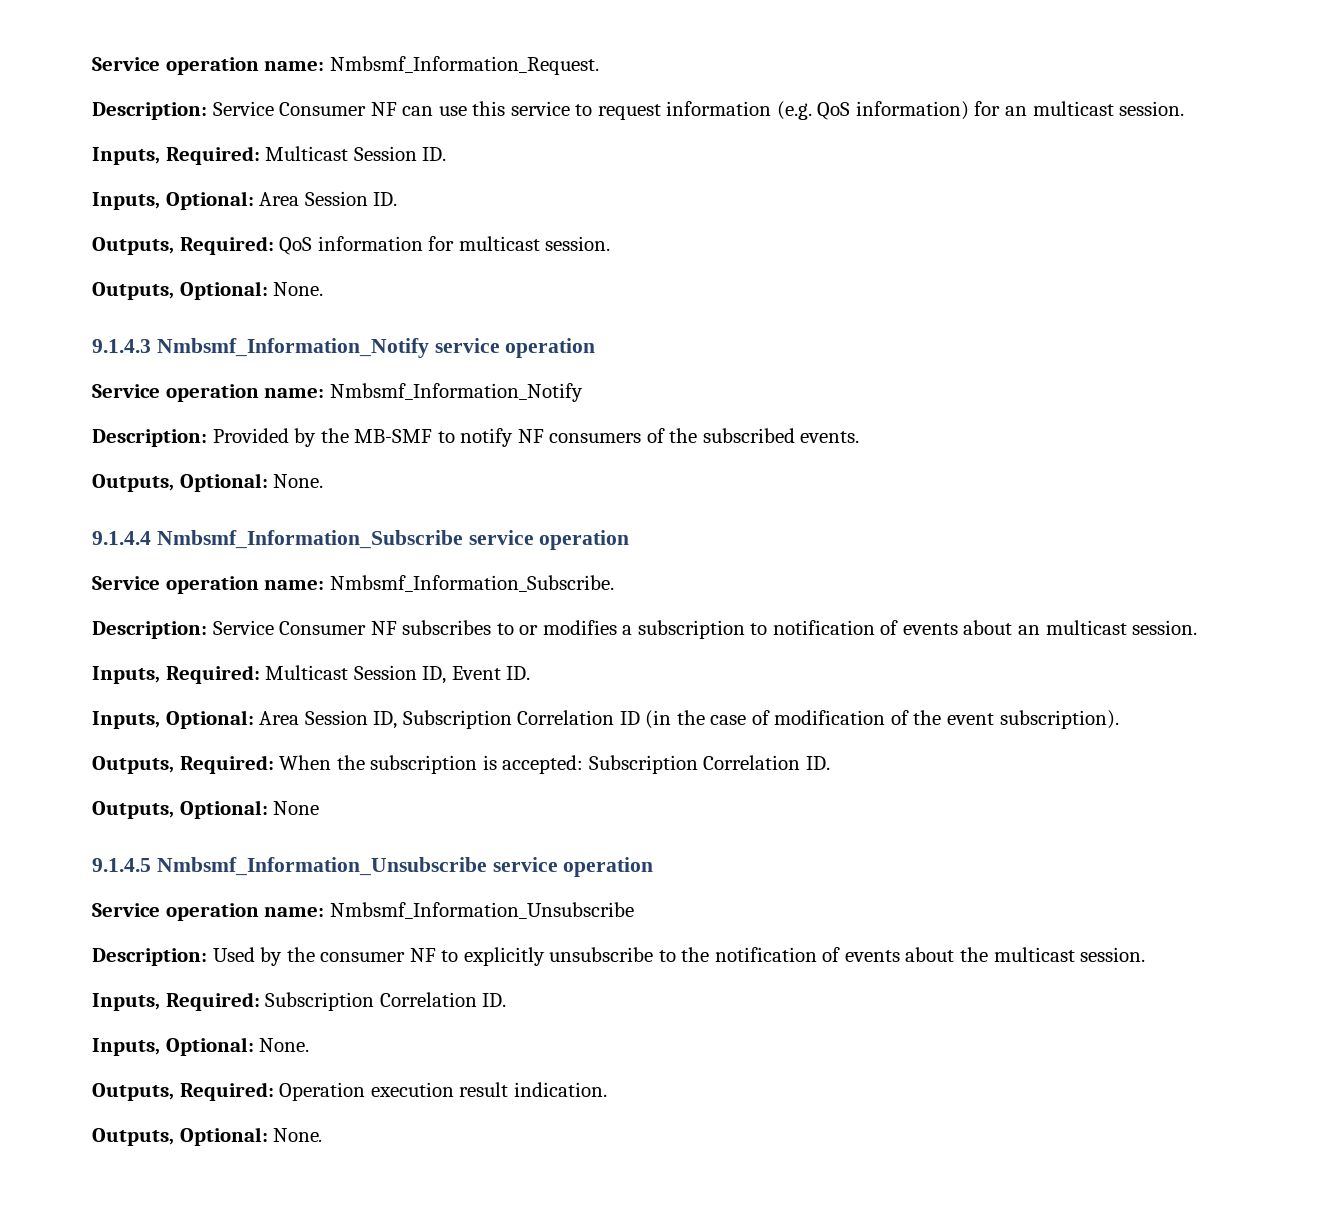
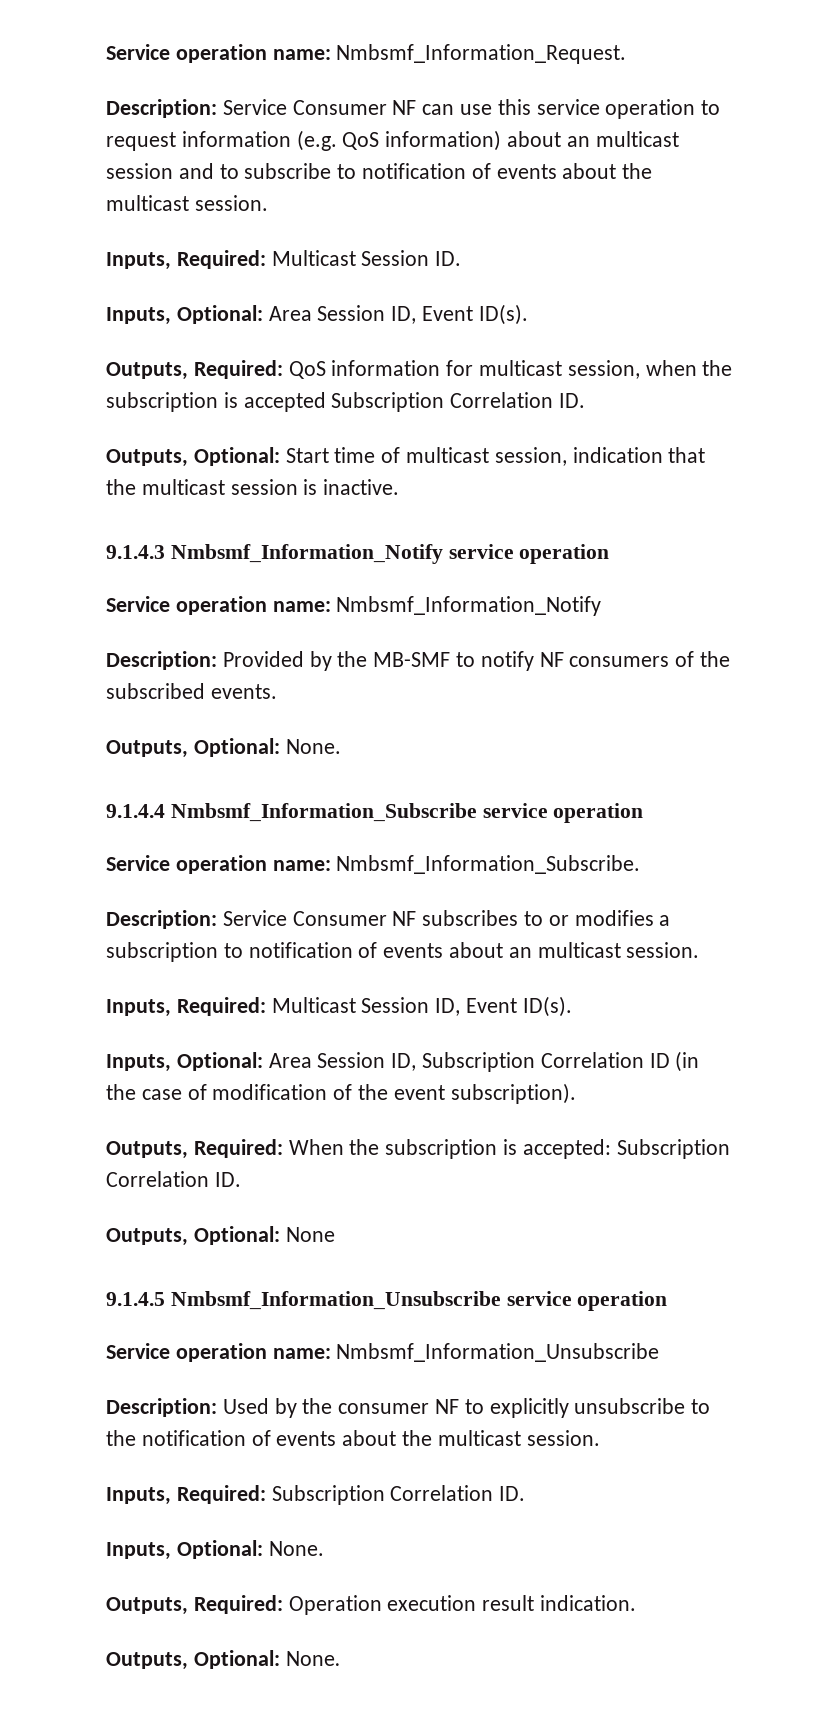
- Description: Service Consumer NF can use this service to request information (e.g. QoS information) for an multicast session.
+ Description: Service Consumer NF can use this service operation to request information (e.g. QoS information) about an multicast session and to subscribe to notification of events about the multicast session.
- Inputs, Optional: Area Session ID.
+ Inputs, Optional: Area Session ID, Event ID(s).
- Outputs, Required: QoS information for multicast session.
- Outputs, Optional: None.
+ Outputs, Required: QoS information for multicast session, when the subscription is accepted Subscription Correlation ID.
+ Outputs, Optional: Start time of multicast session, indication that the multicast session is inactive.
- Inputs, Required: Multicast Session ID, Event ID.
+ Inputs, Required: Multicast Session ID, Event ID(s).

